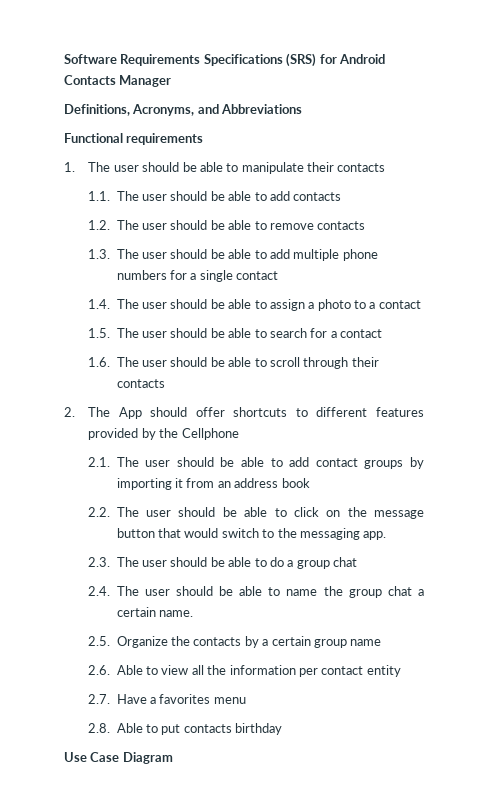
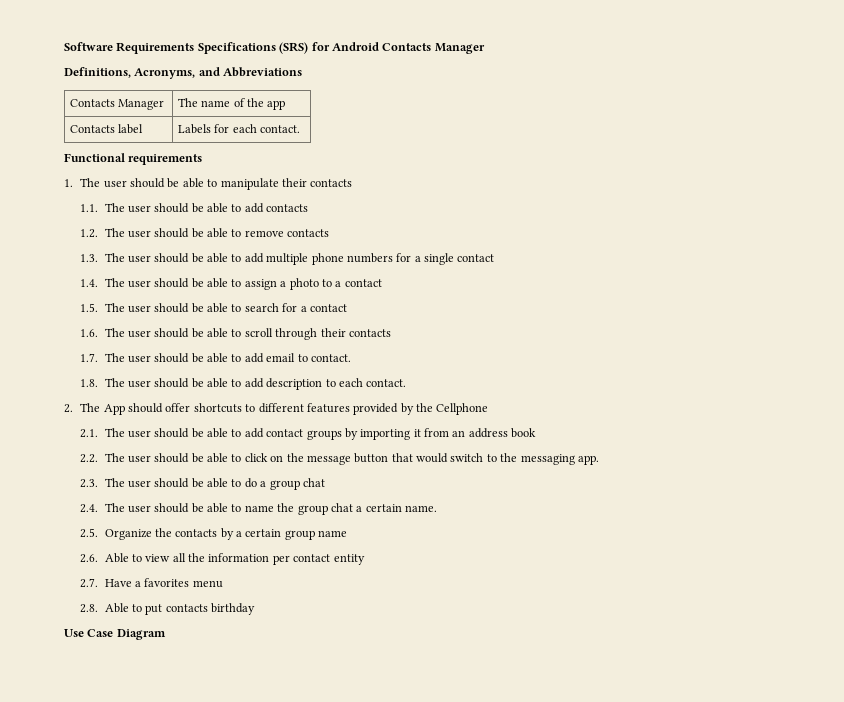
+ Contacts Manager | The name of the app
+ Contacts label | Labels for each contact.
+ 1.7. The user should be able to add email to contact.
+ 1.8. The user should be able to add description to each contact.

